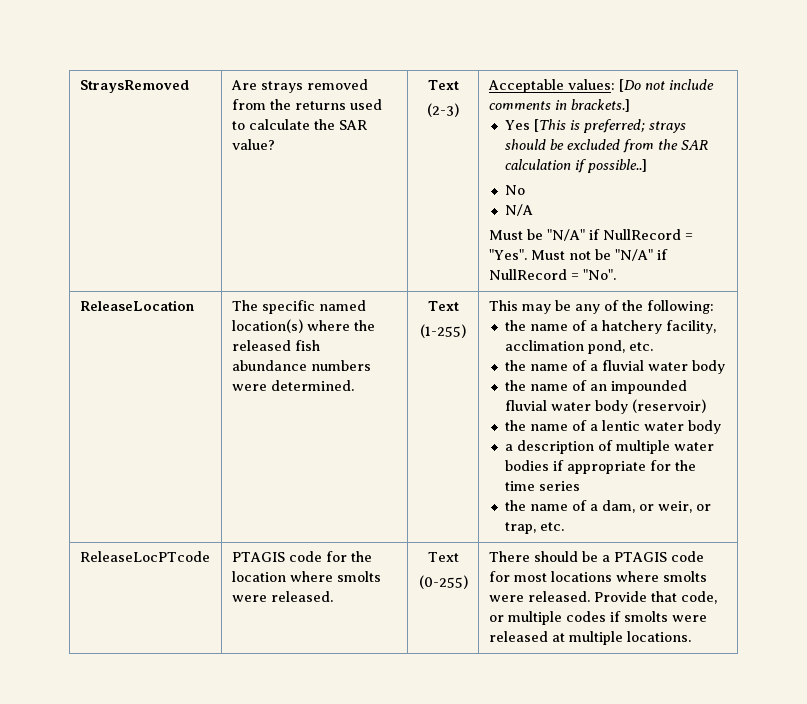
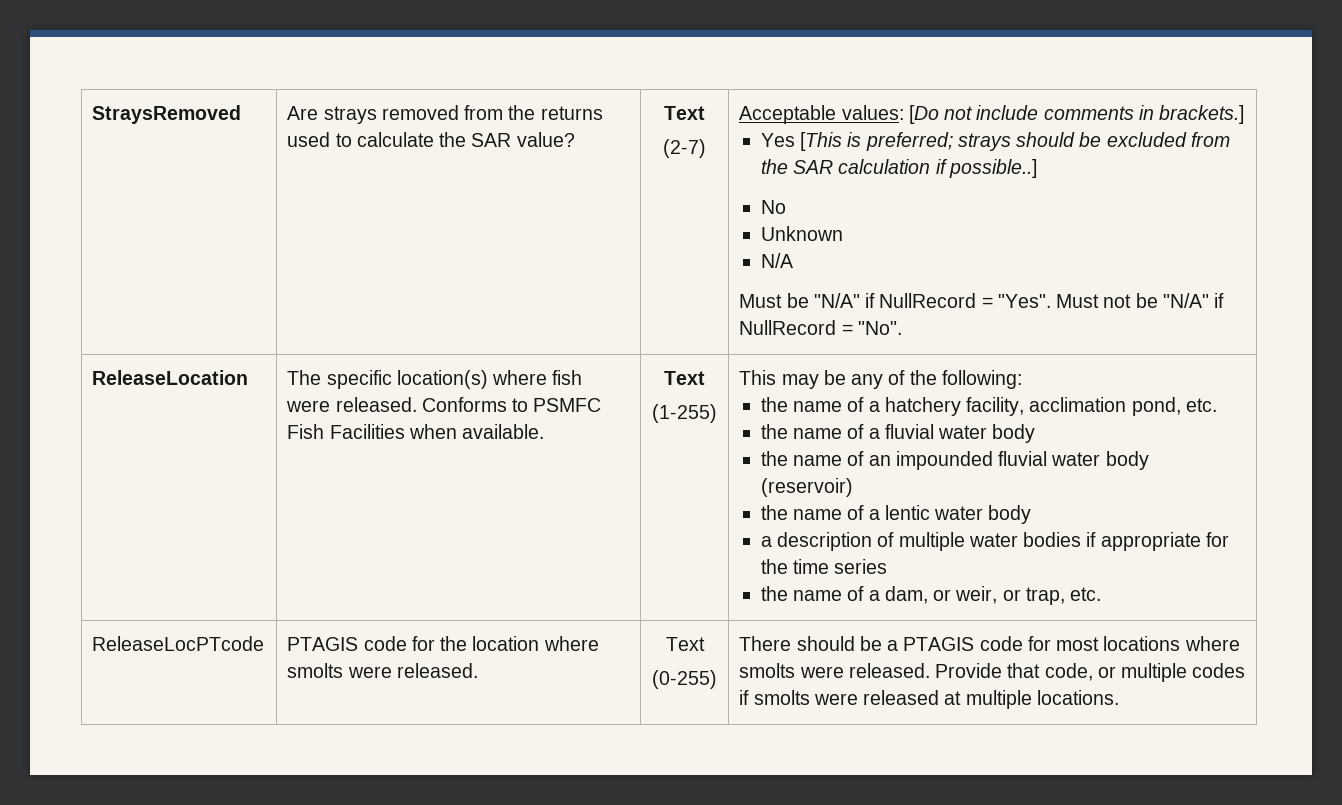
- (2-3)
+ (2-7)
+ Unknown
- The specific named location(s) where the released fish abundance numbers were determined.
+ The specific location(s) where fish were released. Conforms to PSMFC Fish Facilities when available.

